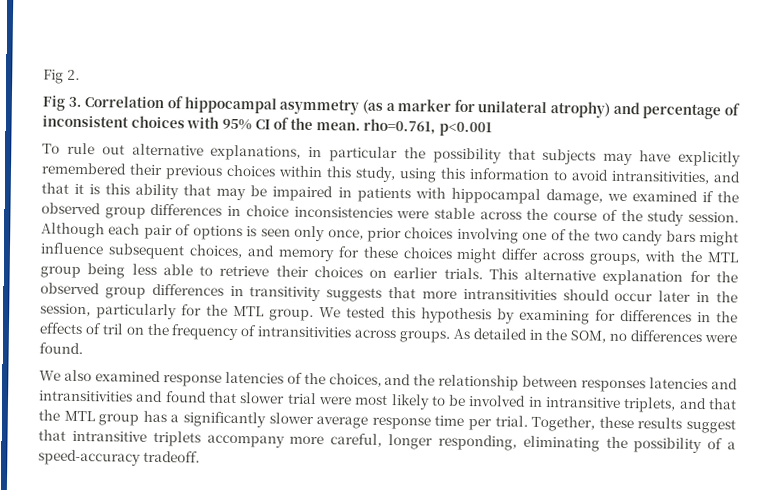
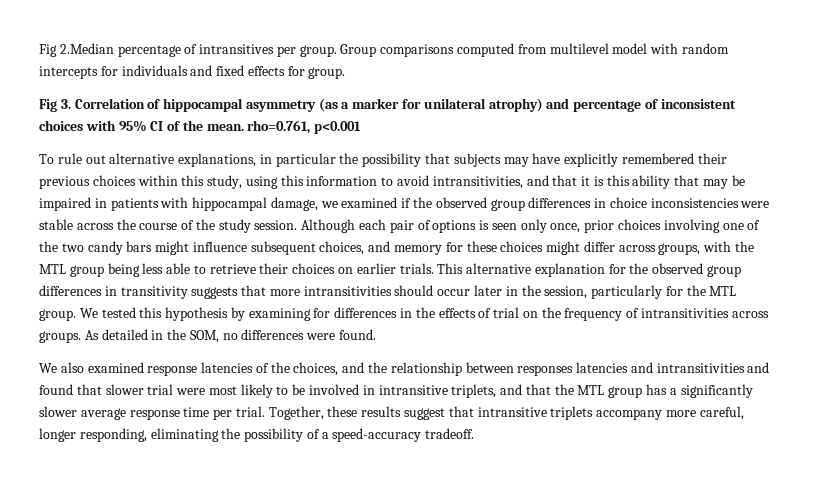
- Fig 2.
+ Fig 2.Median percentage of intransitives per group. Group comparisons computed from multilevel model with random intercepts for individuals and fixed effects for group.
- We tested this hypothesis by examining for differences in the effects of tril on the frequency of intransitivities across groups.
+ We tested this hypothesis by examining for differences in the effects of trial on the frequency of intransitivities across groups.

